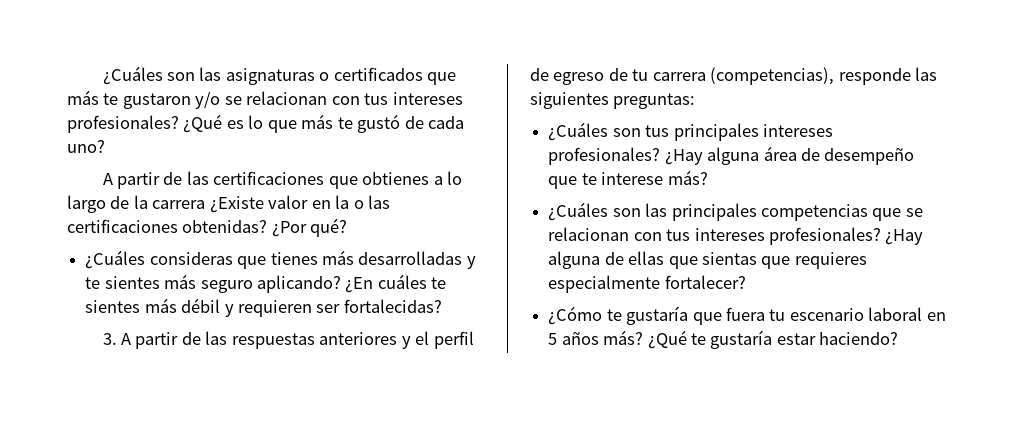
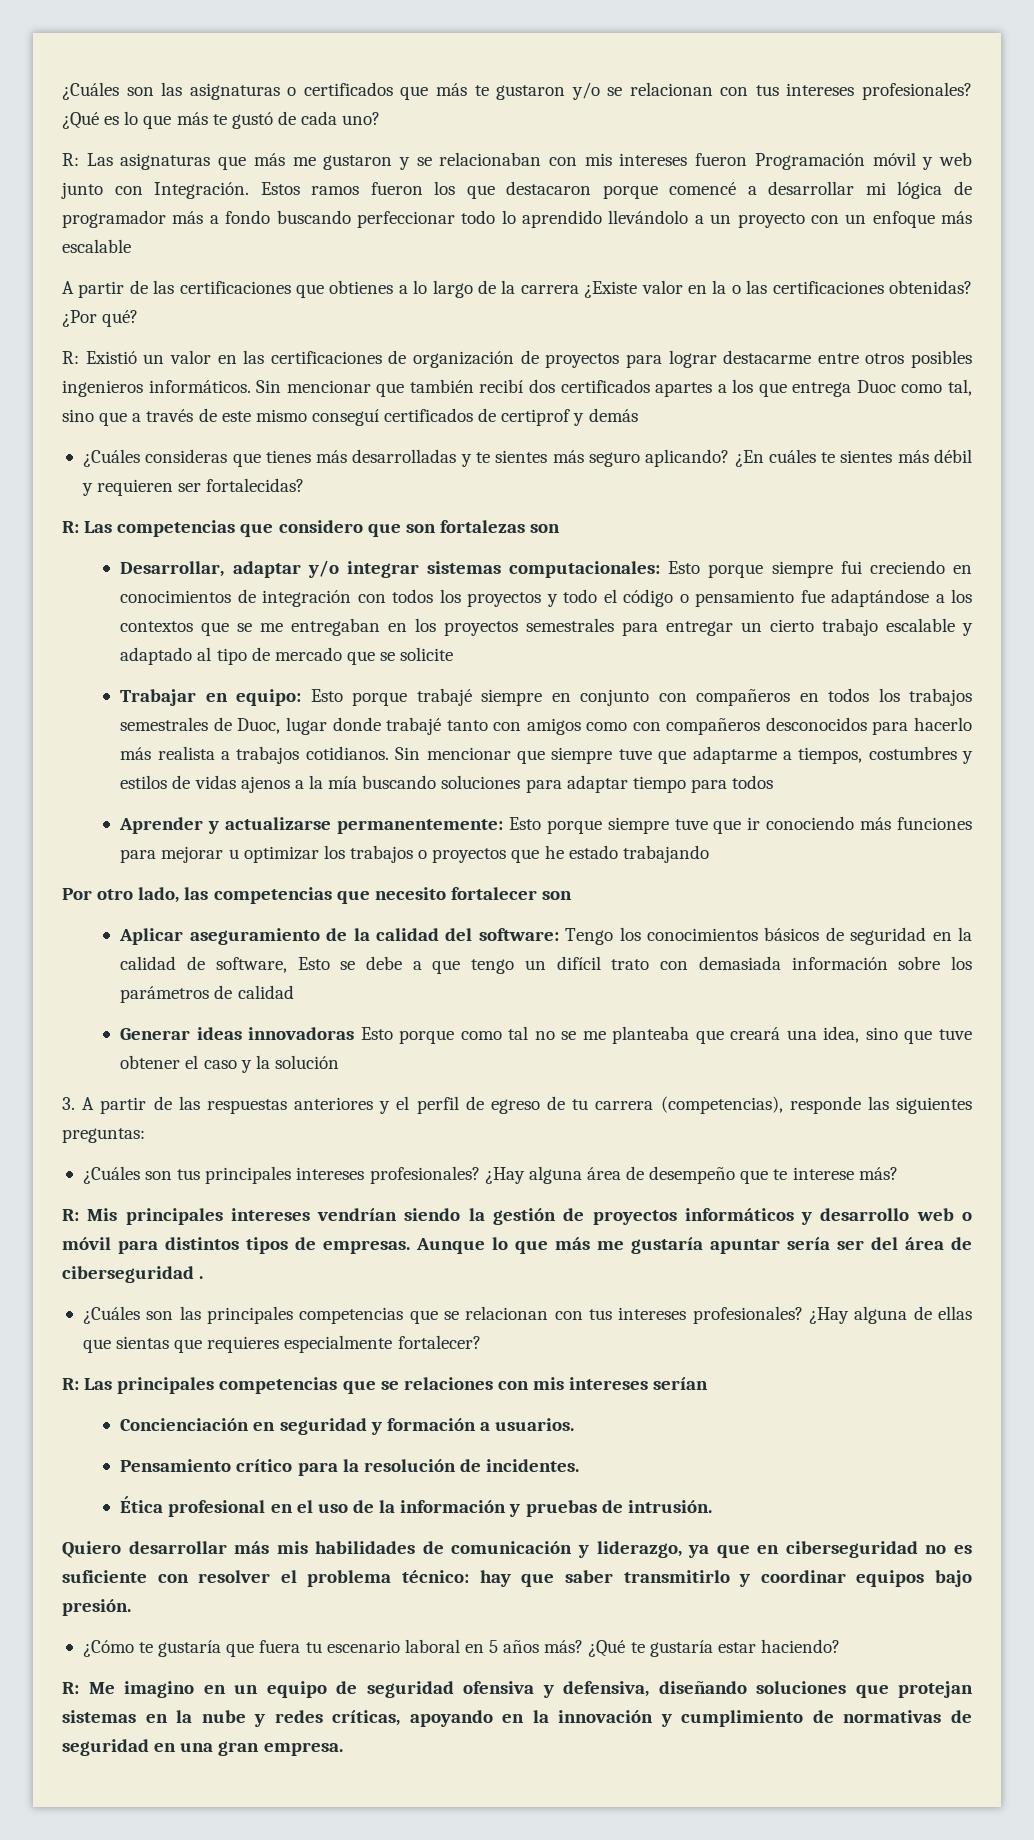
+ R: Las asignaturas que más me gustaron y se relacionaban con mis intereses fueron Programación móvil y web junto con Integración. Estos ramos fueron los que destacaron porque comencé a desarrollar mi lógica de programador más a fondo buscando perfeccionar todo lo aprendido llevándolo a un proyecto con un enfoque más escalable
+ R: Existió un valor en las certificaciones de organización de proyectos para lograr destacarme entre otros posibles ingenieros informáticos. Sin mencionar que también recibí dos certificados apartes a los que entrega Duoc como tal, sino que a través de este mismo conseguí certificados de certiprof y demás
+ R: Las competencias que considero que son fortalezas son
+ Desarrollar, adaptar y/o integrar sistemas computacionales: Esto porque siempre fui creciendo en conocimientos de integración con todos los proyectos y todo el código o pensamiento fue adaptándose a los contextos que se me entregaban en los proyectos semestrales para entregar un cierto trabajo escalable y adaptado al tipo de mercado que se solicite
+ Trabajar en equipo: Esto porque trabajé siempre en conjunto con compañeros en todos los trabajos semestrales de Duoc, lugar donde trabajé tanto con amigos como con compañeros desconocidos para hacerlo más realista a trabajos cotidianos. Sin mencionar que siempre tuve que adaptarme a tiempos, costumbres y estilos de vidas ajenos a la mía buscando soluciones para adaptar tiempo para todos
+ Aprender y actualizarse permanentemente: Esto porque siempre tuve que ir conociendo más funciones para mejorar u optimizar los trabajos o proyectos que he estado trabajando
+ Por otro lado, las competencias que necesito fortalecer son
+ Aplicar aseguramiento de la calidad del software: Tengo los conocimientos básicos de seguridad en la calidad de software, Esto se debe a que tengo un difícil trato con demasiada información sobre los parámetros de calidad
+ Generar ideas innovadoras Esto porque como tal no se me planteaba que creará una idea, sino que tuve obtener el caso y la solución
+ R: Mis principales intereses vendrían siendo la gestión de proyectos informáticos y desarrollo web o móvil para distintos tipos de empresas. Aunque lo que más me gustaría apuntar sería ser del área de ciberseguridad .
+ R: Las principales competencias que se relaciones con mis intereses serían
+ Concienciación en seguridad y formación a usuarios.
+ Pensamiento crítico para la resolución de incidentes.
+ Ética profesional en el uso de la información y pruebas de intrusión.
+ Quiero desarrollar más mis habilidades de comunicación y liderazgo, ya que en ciberseguridad no es suficiente con resolver el problema técnico: hay que saber transmitirlo y coordinar equipos bajo presión.
+ R: Me imagino en un equipo de seguridad ofensiva y defensiva, diseñando soluciones que protejan sistemas en la nube y redes críticas, apoyando en la innovación y cumplimiento de normativas de seguridad en una gran empresa.

